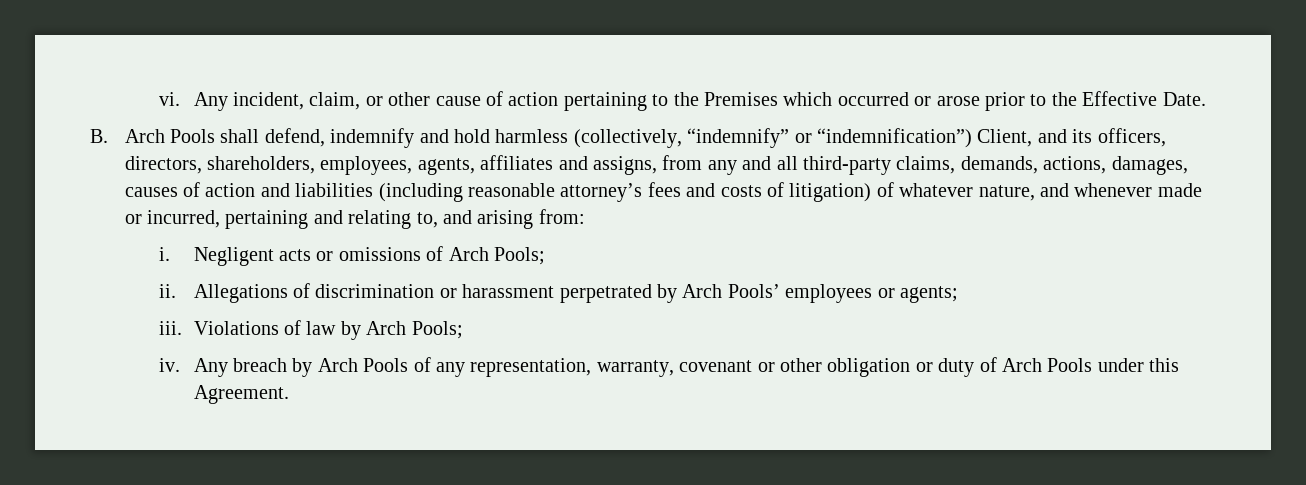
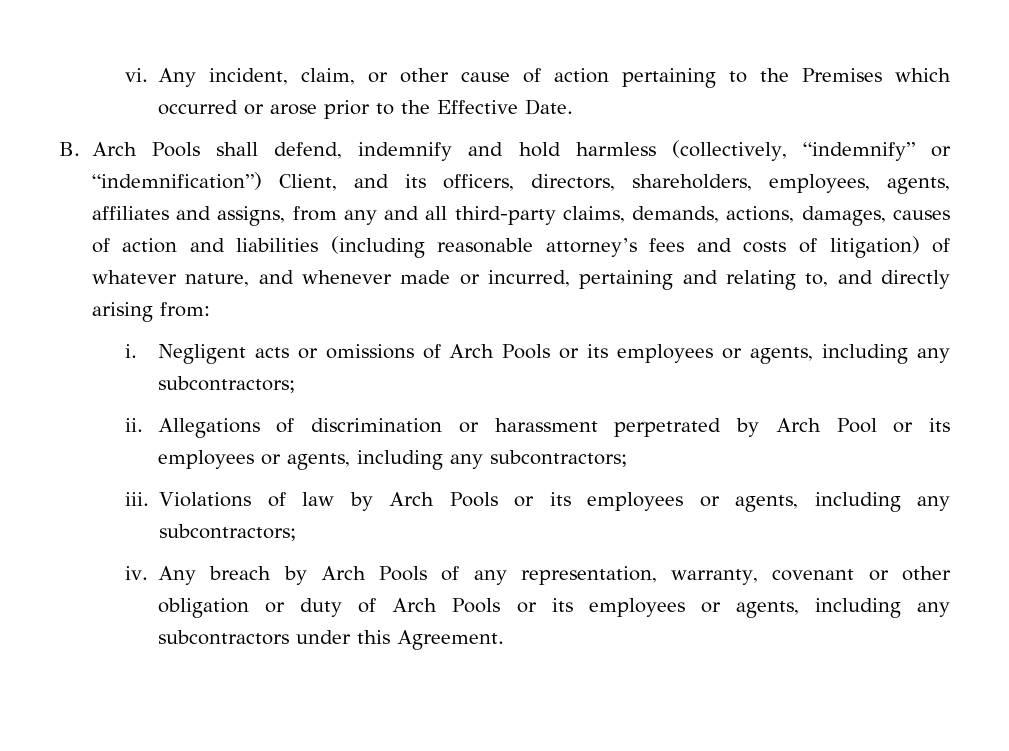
- B. Arch Pools shall defend, indemnify and hold harmless (collectively, “indemnify” or “indemnification”) Client, and its officers, directors, shareholders, employees, agents, affiliates and assigns, from any and all third-party claims, demands, actions, damages, causes of action and liabilities (including reasonable attorney’s fees and costs of litigation) of whatever nature, and whenever made or incurred, pertaining and relating to, and arising from:
+ B. Arch Pools shall defend, indemnify and hold harmless (collectively, “indemnify” or “indemnification”) Client, and its officers, directors, shareholders, employees, agents, affiliates and assigns, from any and all third-party claims, demands, actions, damages, causes of action and liabilities (including reasonable attorney’s fees and costs of litigation) of whatever nature, and whenever made or incurred, pertaining and relating to, and directly arising from:
- Negligent acts or omissions of Arch Pools;
+ Negligent acts or omissions of Arch Pools or its employees or agents, including any subcontractors;
- Allegations of discrimination or harassment perpetrated by Arch Pools’ employees or agents;
+ Allegations of discrimination or harassment perpetrated by Arch Pool or its employees or agents, including any subcontractors;
- Violations of law by Arch Pools;
+ Violations of law by Arch Pools or its employees or agents, including any subcontractors;
- Any breach by Arch Pools of any representation, warranty, covenant or other obligation or duty of Arch Pools under this Agreement.
+ Any breach by Arch Pools of any representation, warranty, covenant or other obligation or duty of Arch Pools or its employees or agents, including any subcontractors under this Agreement.

